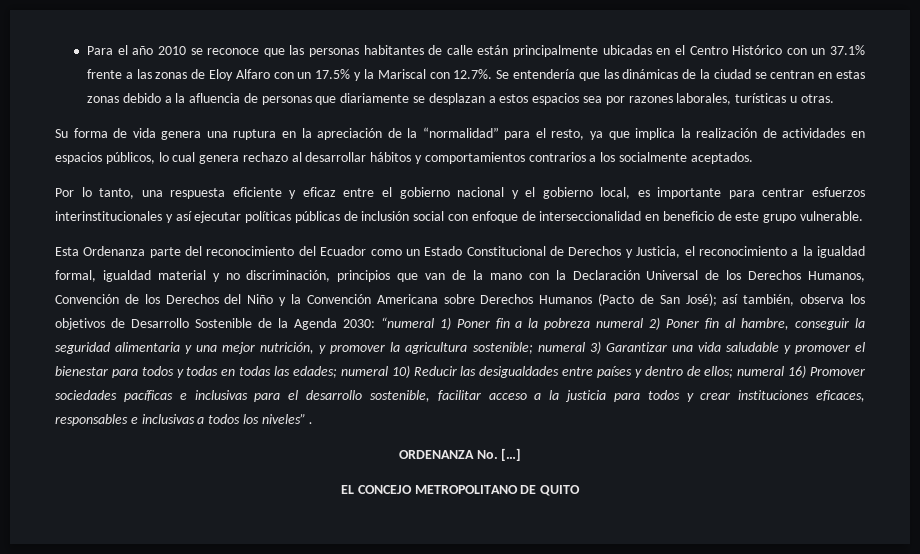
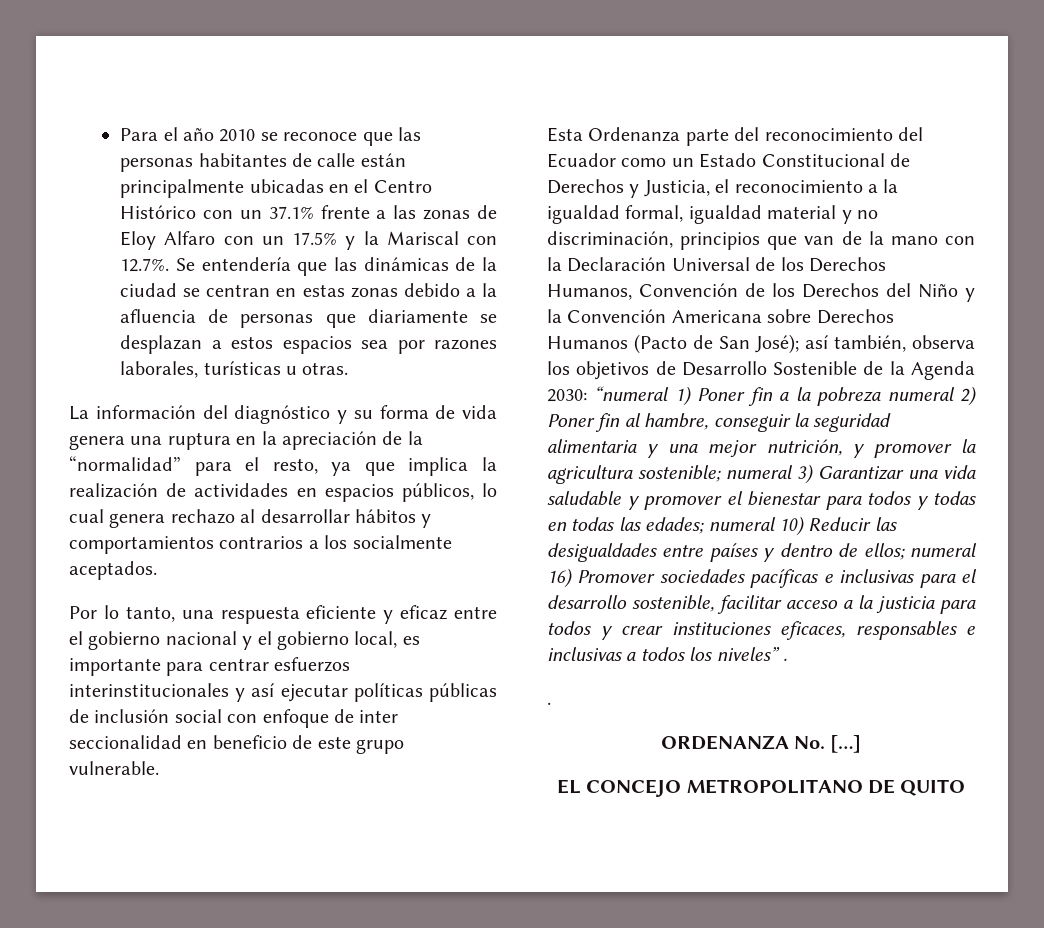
- Su forma de vida genera una ruptura en la apreciación de la “normalidad” para el resto, ya que implica la realización de actividades en espacios públicos, lo cual genera rechazo al desarrollar hábitos y comportamientos contrarios a los socialmente aceptados.
+ La información del diagnóstico y su forma de vida genera una ruptura en la apreciación de la “normalidad” para el resto, ya que implica la realización de actividades en espacios públicos, lo cual genera rechazo al desarrollar hábitos y comportamientos contrarios a los socialmente aceptados.
- Por lo tanto, una respuesta eficiente y eficaz entre el gobierno nacional y el gobierno local, es importante para centrar esfuerzos interinstitucionales y así ejecutar políticas públicas de inclusión social con enfoque de interseccionalidad en beneficio de este grupo vulnerable.
+ Por lo tanto, una respuesta eficiente y eficaz entre el gobierno nacional y el gobierno local, es importante para centrar esfuerzos interinstitucionales y así ejecutar políticas públicas de inclusión social con enfoque de inter seccionalidad en beneficio de este grupo vulnerable.
  numeral 16) Promover sociedades pacíficas e inclusivas para el desarrollo sostenible, facilitar acceso a la justicia para todos y crear instituciones eficaces, responsables e inclusivas a todos los niveles” .
+ .

